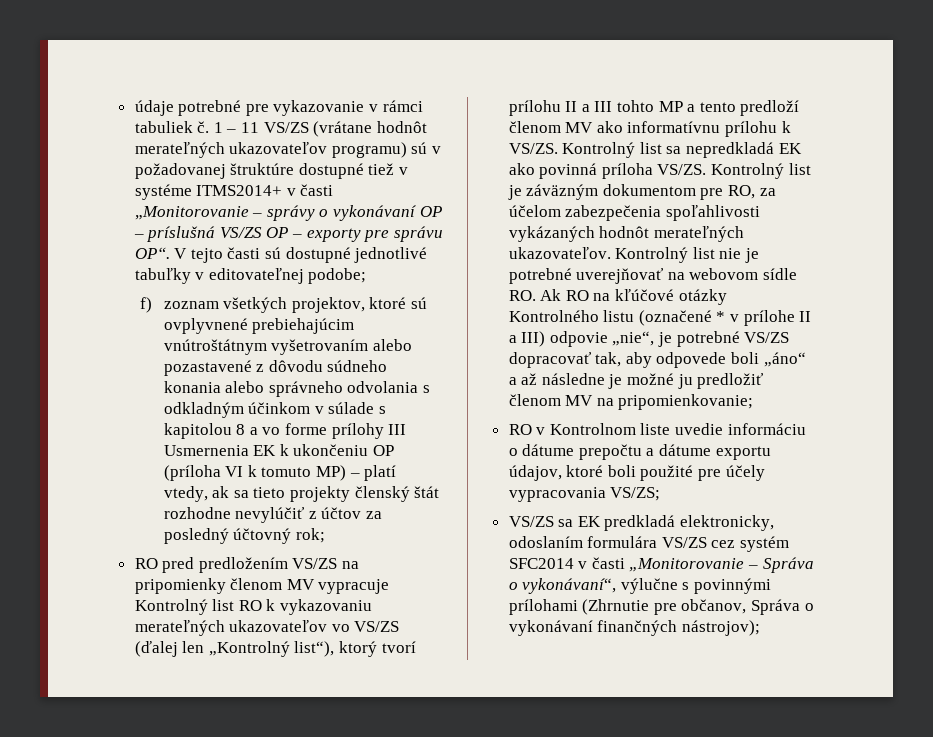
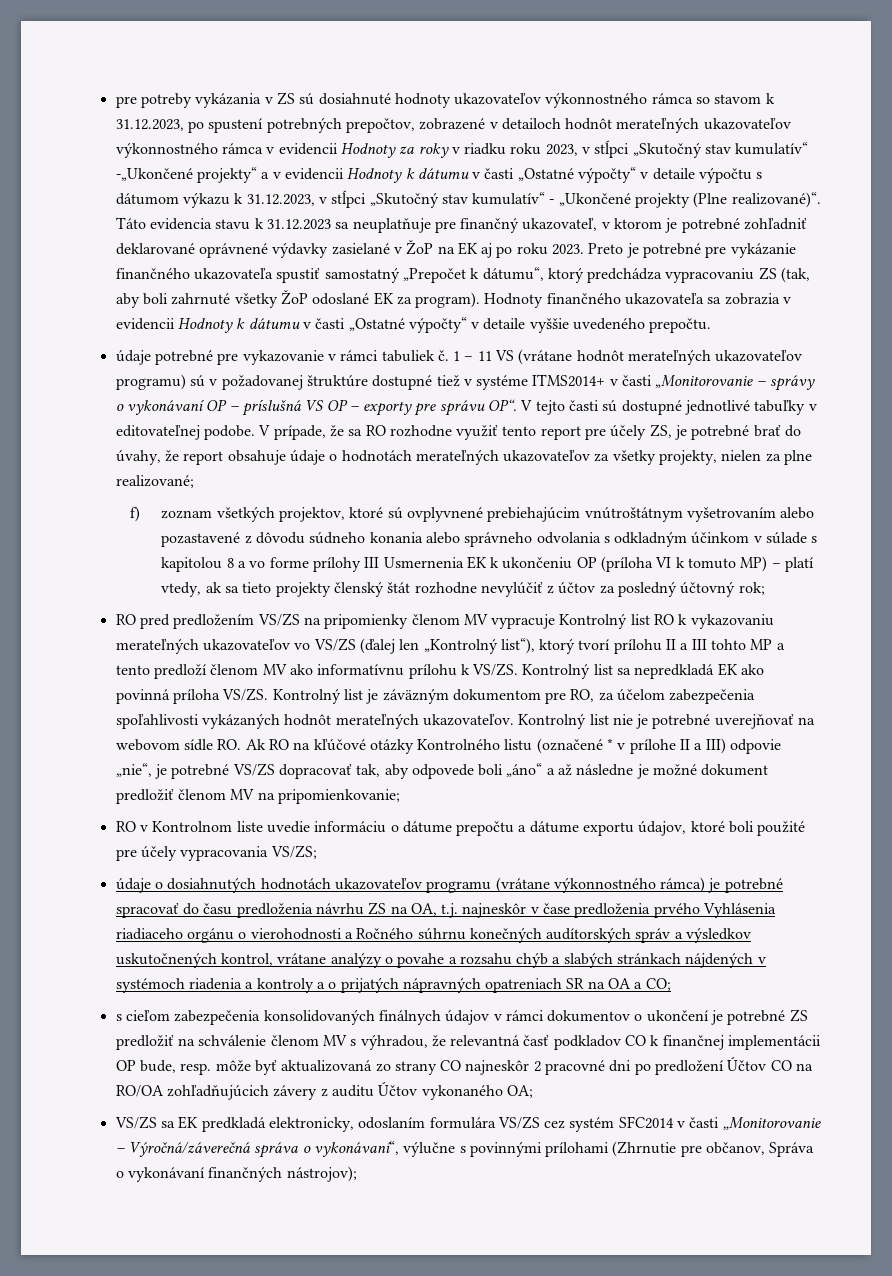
+ pre potreby vykázania v ZS sú dosiahnuté hodnoty ukazovateľov výkonnostného rámca so stavom k 31.12.2023, po spustení potrebných prepočtov, zobrazené v detailoch hodnôt merateľných ukazovateľov výkonnostného rámca v evidencii Hodnoty za roky v riadku roku 2023, v stĺpci „Skutočný stav kumulatív“ -„Ukončené projekty“ a v evidencii Hodnoty k dátumu v časti „Ostatné výpočty“ v detaile výpočtu s dátumom výkazu k 31.12.2023, v stĺpci „Skutočný stav kumulatív“ - „Ukončené projekty (Plne realizované)“. Táto evidencia stavu k 31.12.2023 sa neuplatňuje pre finančný ukazovateľ, v ktorom je potrebné zohľadniť deklarované oprávnené výdavky zasielané v ŽoP na EK aj po roku 2023. Preto je potrebné pre vykázanie finančného ukazovateľa spustiť samostatný „Prepočet k dátumu“, ktorý predchádza vypracovaniu ZS (tak, aby boli zahrnuté všetky ŽoP odoslané EK za program). Hodnoty finančného ukazovateľa sa zobrazia v evidencii Hodnoty k dátumu v časti „Ostatné výpočty“ v detaile vyššie uvedeného prepočtu.
- 1 – 11 VS/ZS (vrátane hodnôt merateľných ukazovateľov programu) sú v požadovanej štruktúre dostupné tiež v systéme ITMS2014+ v časti „Monitorovanie – správy o vykonávaní OP – príslušná VS/ZS OP – exporty pre správu OP“. V tejto časti sú dostupné jednotlivé tabuľky v editovateľnej podobe;
+ 1 – 11 VS (vrátane hodnôt merateľných ukazovateľov programu) sú v požadovanej štruktúre dostupné tiež v systéme ITMS2014+ v časti „Monitorovanie – správy o vykonávaní OP – príslušná VS OP – exporty pre správu OP“. V tejto časti sú dostupné jednotlivé tabuľky v editovateľnej podobe. V prípade, že sa RO rozhodne využiť tento report pre účely ZS, je potrebné brať do úvahy, že report obsahuje údaje o hodnotách merateľných ukazovateľov za všetky projekty, nielen za plne realizované;
- Kontrolný list nie je potrebné uverejňovať na webovom sídle RO. Ak RO na kľúčové otázky Kontrolného listu (označené * v prílohe II a III) odpovie „nie“, je potrebné VS/ZS dopracovať tak, aby odpovede boli „áno“ a až následne je možné ju predložiť členom MV na pripomienkovanie;
+ Kontrolný list nie je potrebné uverejňovať na webovom sídle RO. Ak RO na kľúčové otázky Kontrolného listu (označené * v prílohe II a III) odpovie „nie“, je potrebné VS/ZS dopracovať tak, aby odpovede boli „áno“ a až následne je možné dokument predložiť členom MV na pripomienkovanie;
+ údaje o dosiahnutých hodnotách ukazovateľov programu (vrátane výkonnostného rámca) je potrebné spracovať do času predloženia návrhu ZS na OA, t.j. najneskôr v čase predloženia prvého Vyhlásenia riadiaceho orgánu o vierohodnosti a Ročného súhrnu konečných audítorských správ a výsledkov uskutočnených kontrol, vrátane analýzy o povahe a rozsahu chýb a slabých stránkach nájdených v systémoch riadenia a kontroly a o prijatých nápravných opatreniach SR na OA a CO;
+ s cieľom zabezpečenia konsolidovaných finálnych údajov v rámci dokumentov o ukončení je potrebné ZS predložiť na schválenie členom MV s výhradou, že relevantná časť podkladov CO k finančnej implementácii OP bude, resp. môže byť aktualizovaná zo strany CO najneskôr 2 pracovné dni po predložení Účtov CO na RO/OA zohľadňujúcich závery z auditu Účtov vykonaného OA;
- VS/ZS sa EK predkladá elektronicky, odoslaním formulára VS/ZS cez systém SFC2014 v časti „Monitorovanie – Správa o vykonávaní“, výlučne s povinnými prílohami (Zhrnutie pre občanov, Správa o vykonávaní finančných nástrojov);
+ VS/ZS sa EK predkladá elektronicky, odoslaním formulára VS/ZS cez systém SFC2014 v časti „Monitorovanie – Výročná/záverečná správa o vykonávaní“, výlučne s povinnými prílohami (Zhrnutie pre občanov, Správa o vykonávaní finančných nástrojov);

